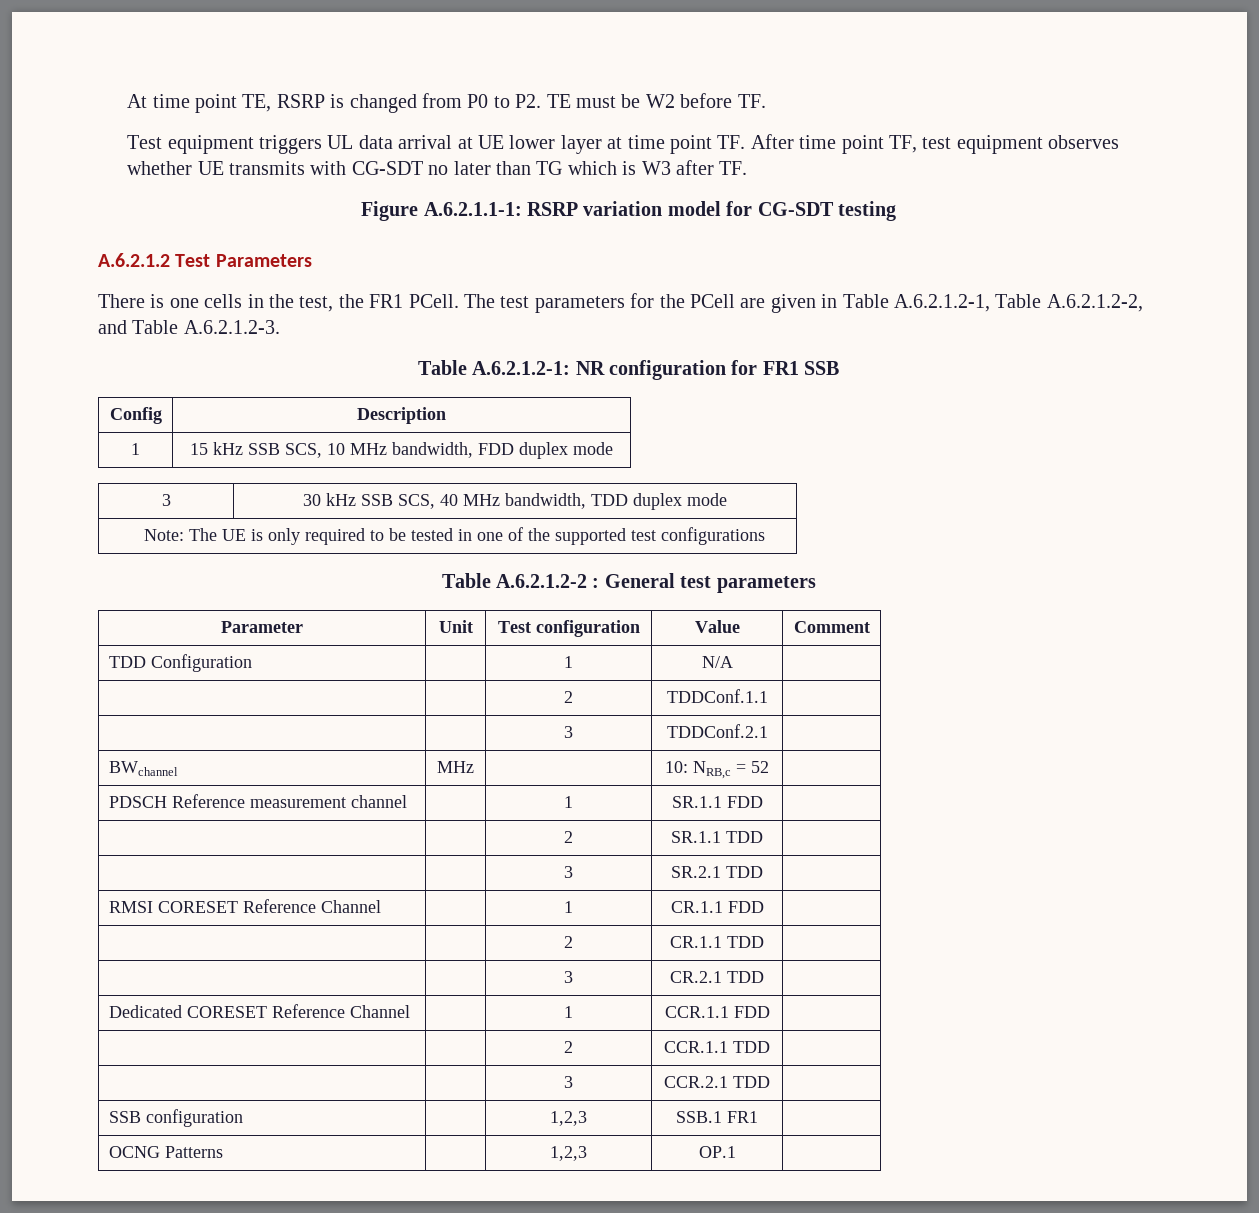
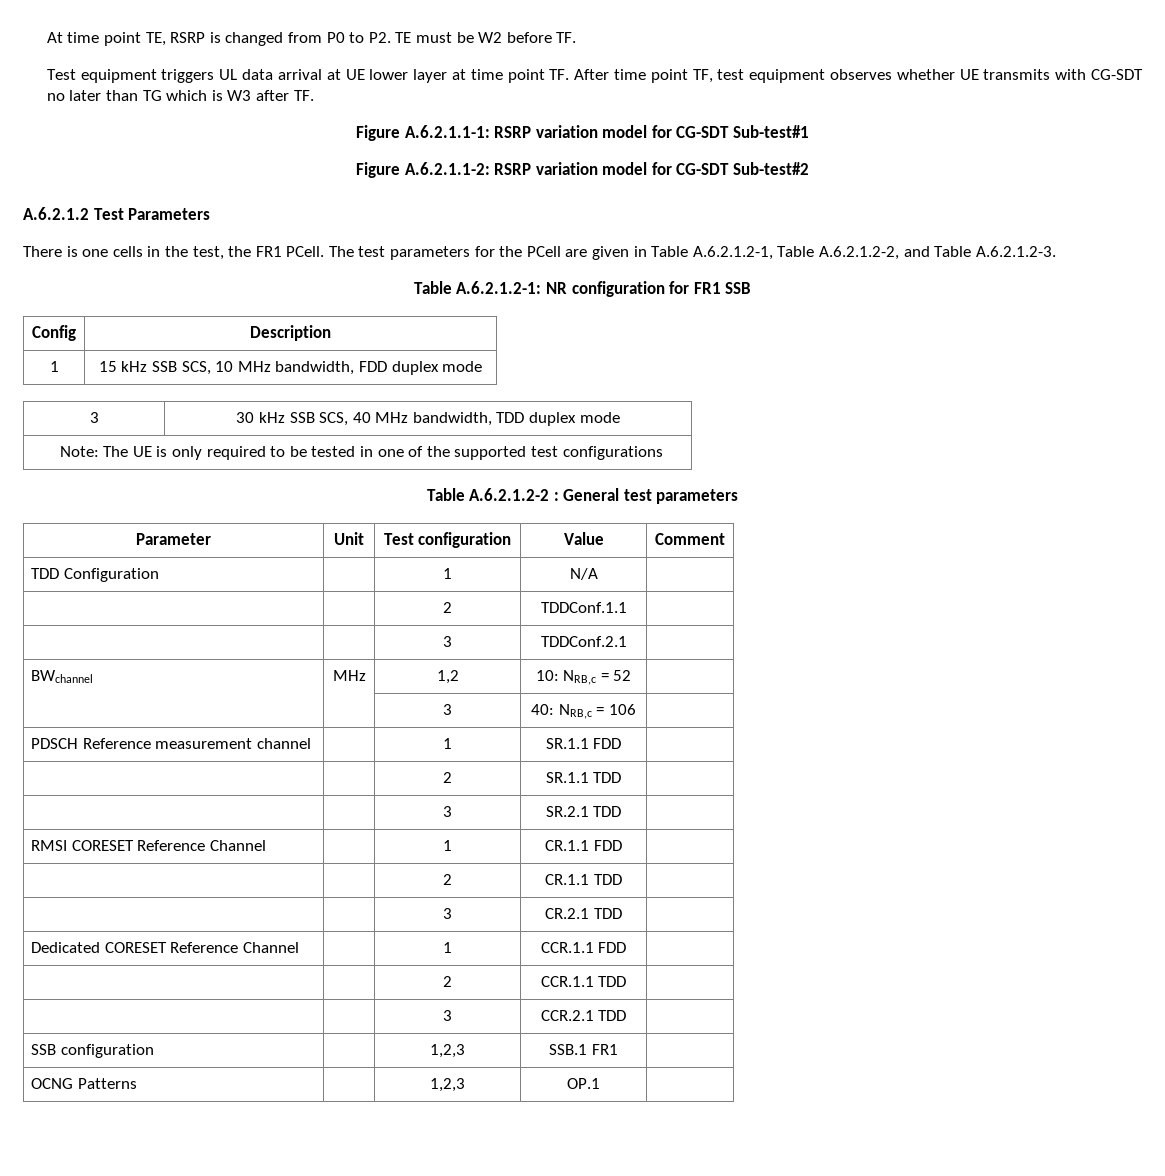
- Figure A.6.2.1.1-1: RSRP variation model for CG-SDT testing
+ Figure A.6.2.1.1-1: RSRP variation model for CG-SDT Sub-test#1
+ Figure A.6.2.1.1-2: RSRP variation model for CG-SDT Sub-test#2
- BWchannel | MHz | | 10: NRB,c = 52 |
+ BWchannel | MHz | 1,2 | 10: NRB,c = 52 |
+ | | 3 | 40: NRB,c = 106 |

